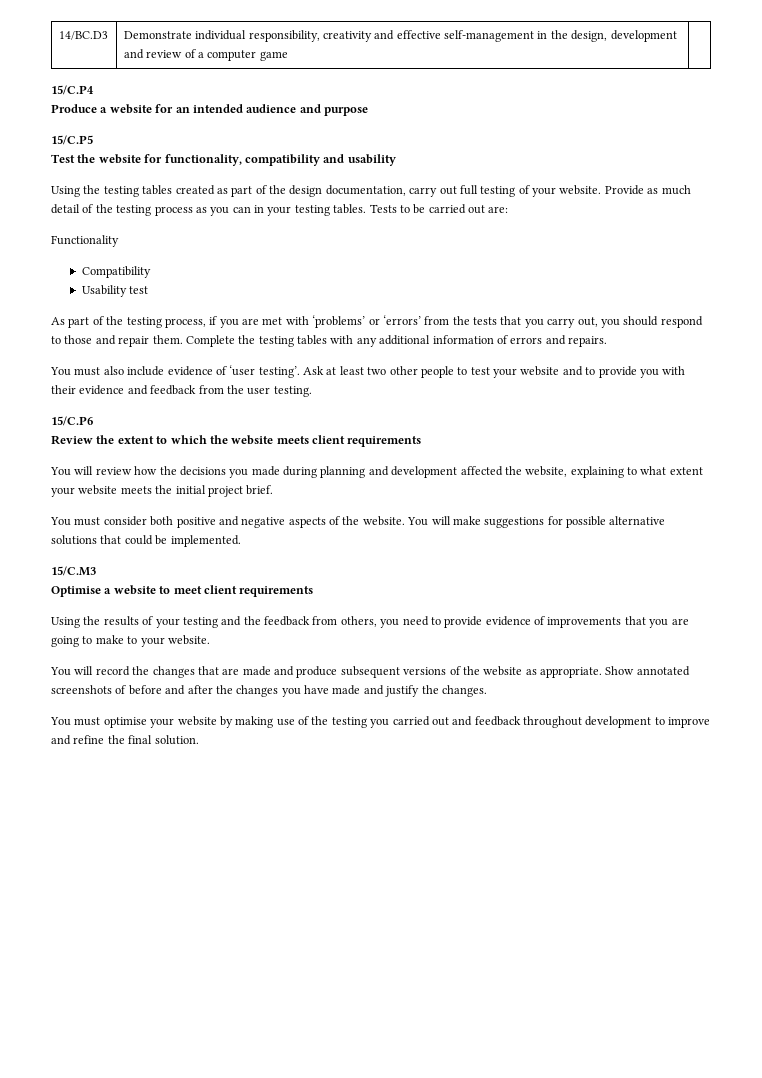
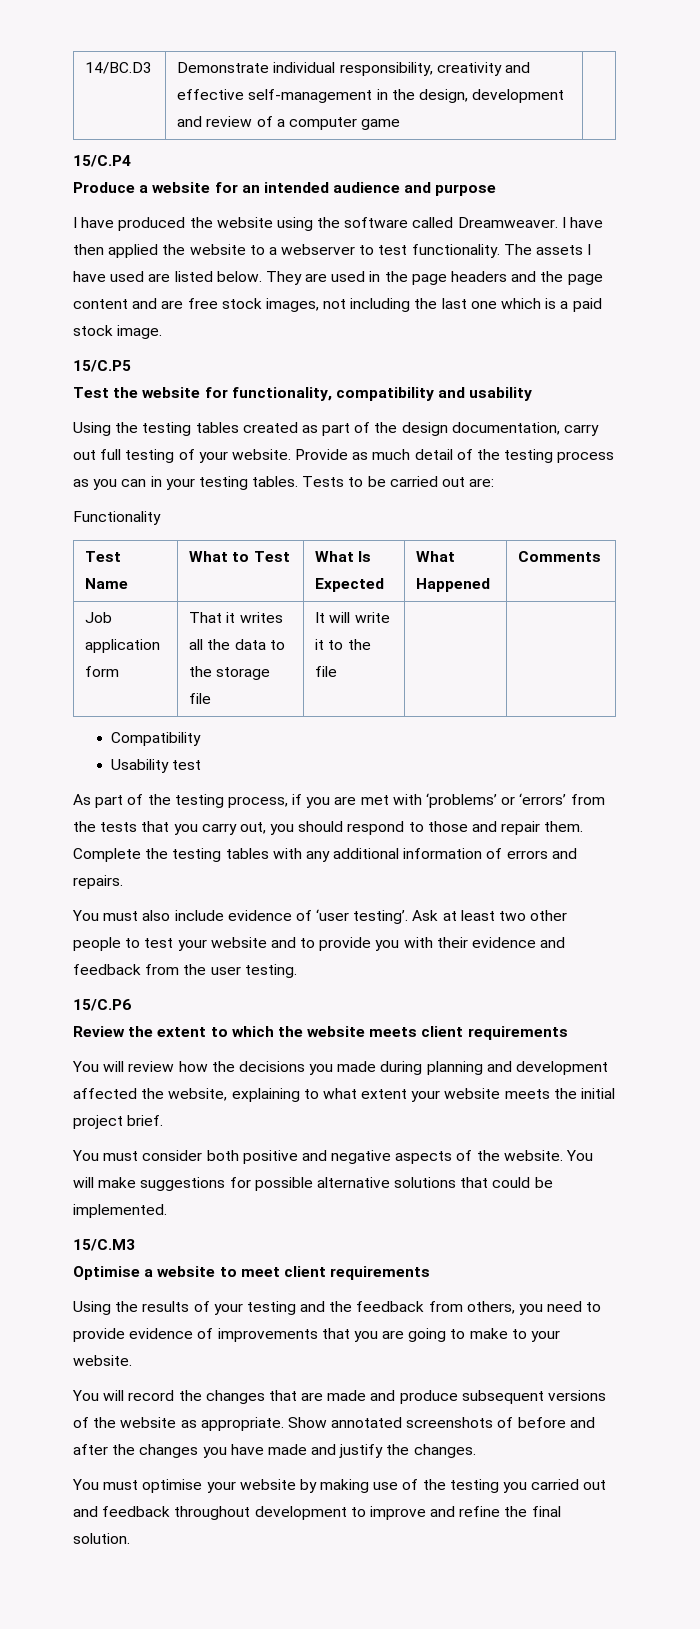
+ I have produced the website using the software called Dreamweaver. I have then applied the website to a webserver to test functionality. The assets I have used are listed below. They are used in the page headers and the page content and are free stock images, not including the last one which is a paid stock image.
+ Test Name | What to Test | What Is Expected | What Happened | Comments
+ Job application form | That it writes all the data to the storage file | It will write it to the file | |

